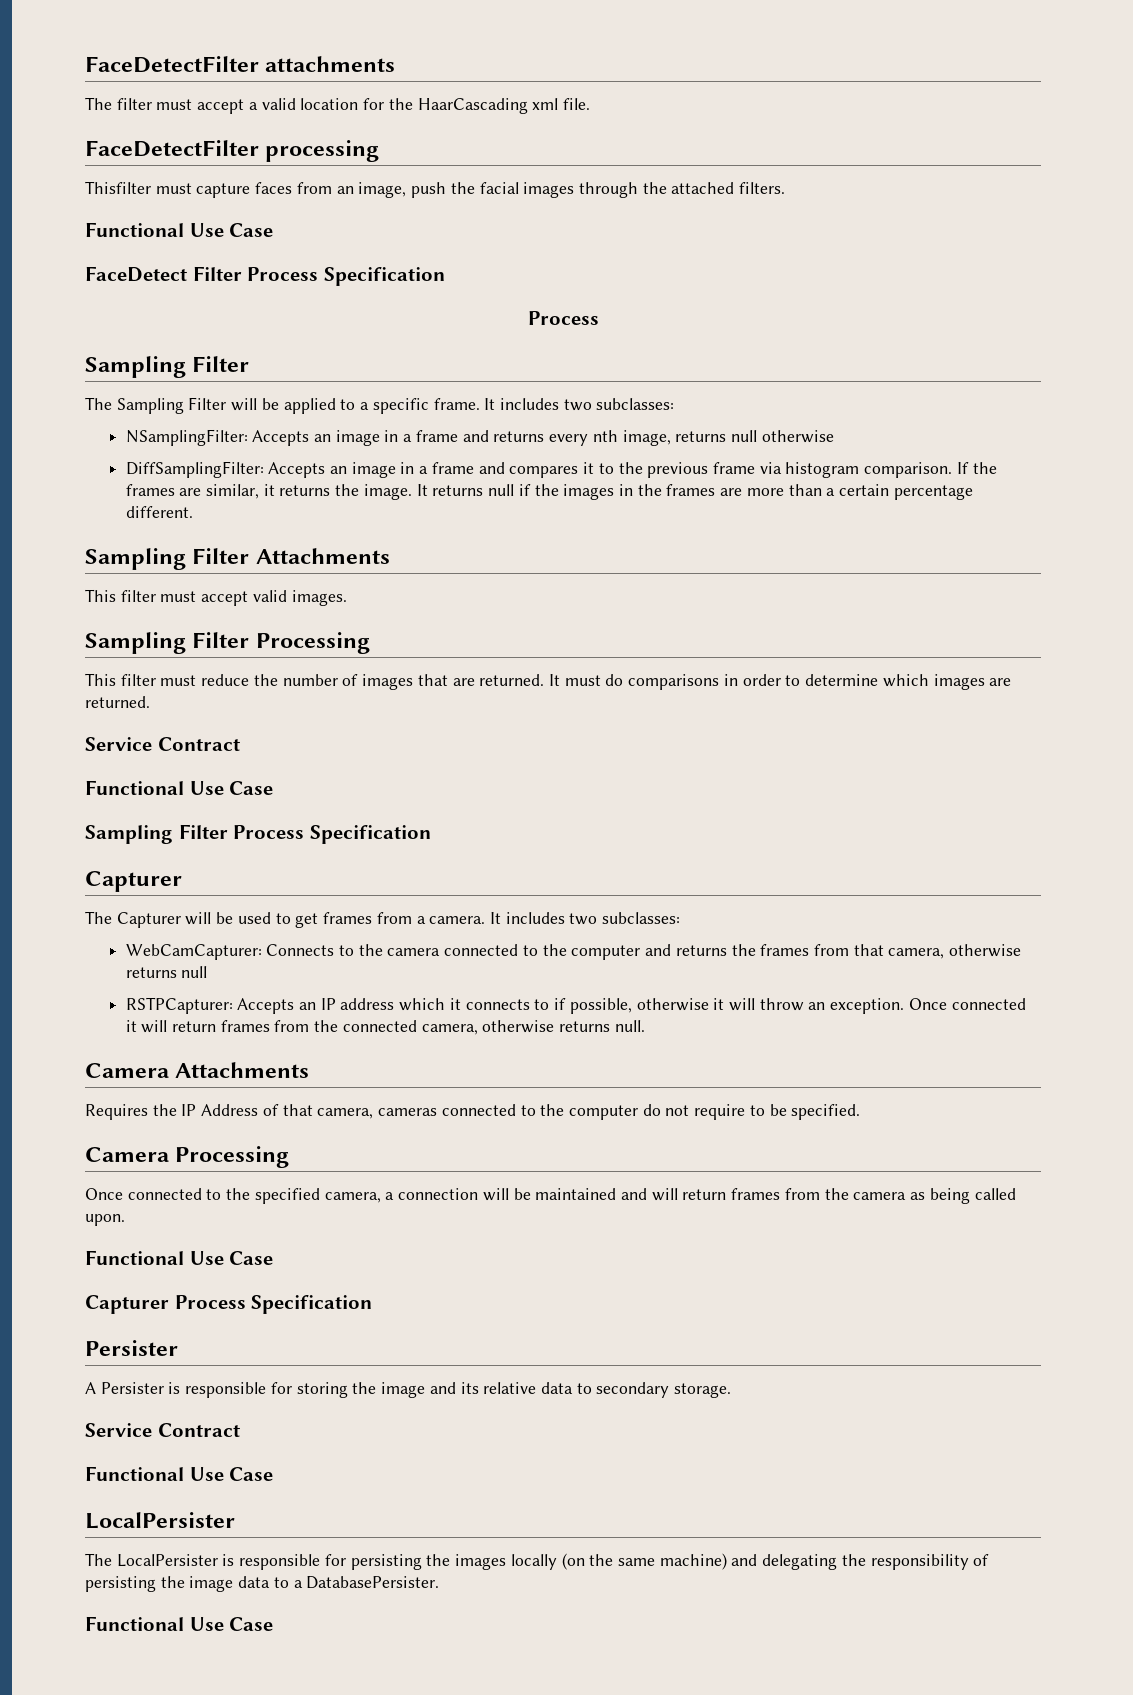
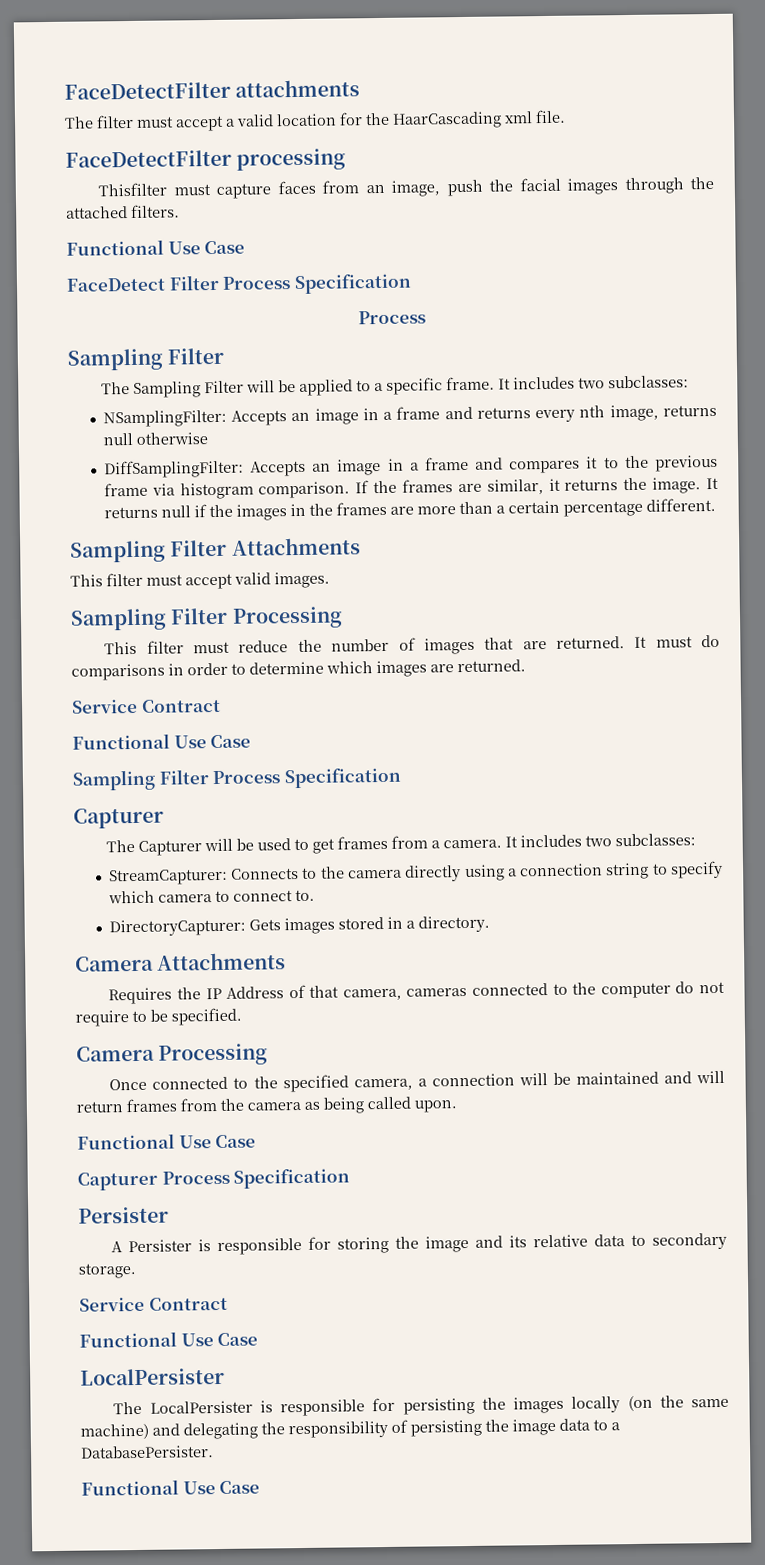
- WebCamCapturer: Connects to the camera connected to the computer and returns the frames from that camera, otherwise returns null
- RSTPCapturer: Accepts an IP address which it connects to if possible, otherwise it will throw an exception. Once connected it will return frames from the connected camera, otherwise returns null.
+ StreamCapturer: Connects to the camera directly using a connection string to specify which camera to connect to.
+ DirectoryCapturer: Gets images stored in a directory.

